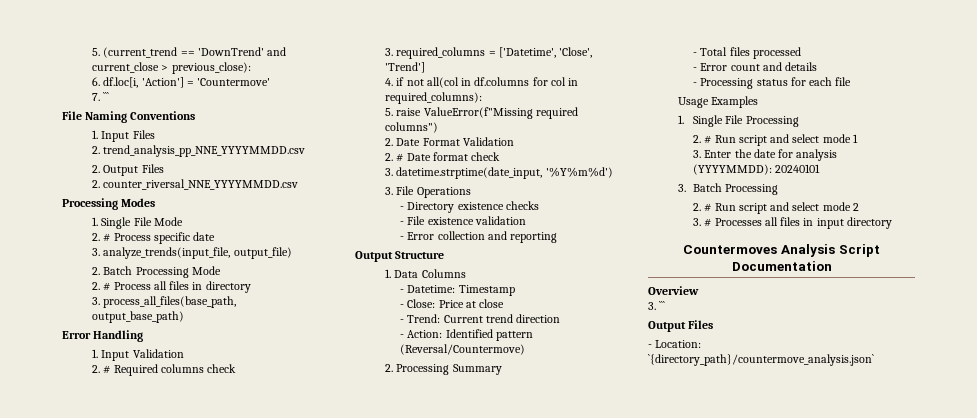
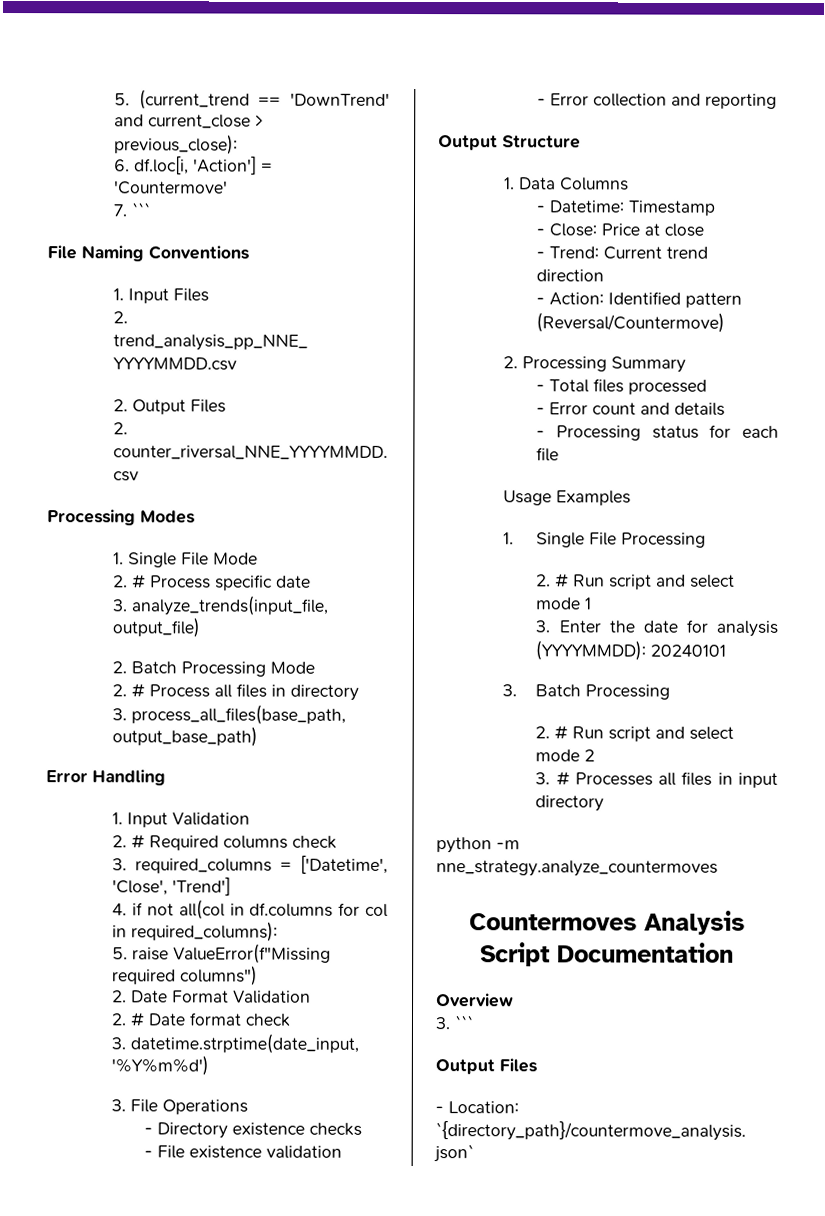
+ python -m nne_strategy.analyze_countermoves

